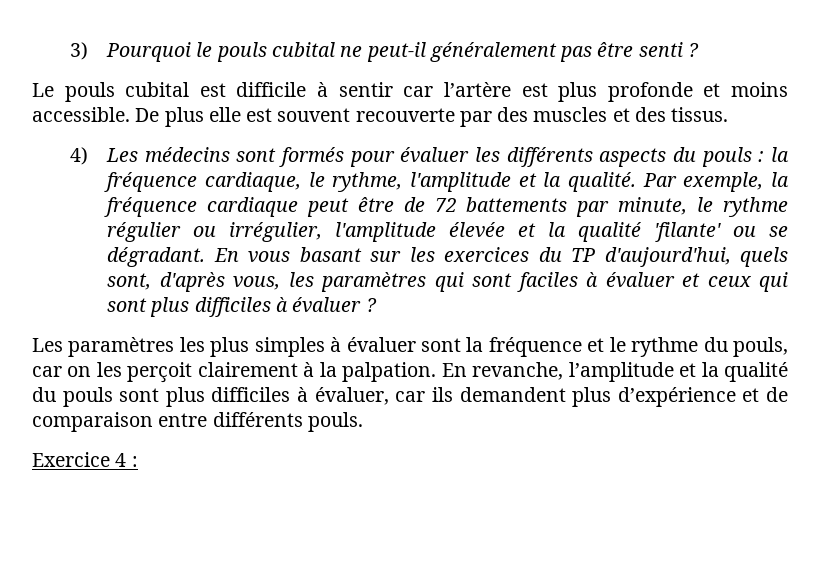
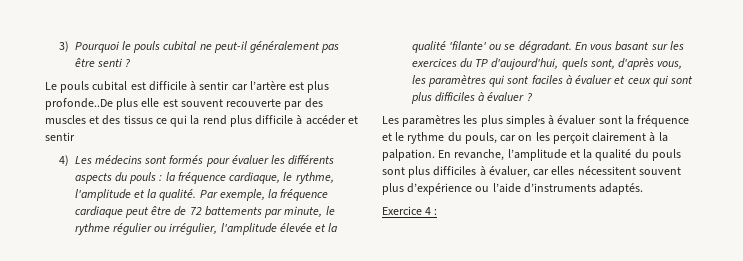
- Le pouls cubital est difficile à sentir car l’artère est plus profonde et moins accessible. De plus elle est souvent recouverte par des muscles et des tissus.
+ Le pouls cubital est difficile à sentir car l’artère est plus profonde..De plus elle est souvent recouverte par des muscles et des tissus ce qui la rend plus difficile à accéder et sentir
- En revanche, l’amplitude et la qualité du pouls sont plus difficiles à évaluer, car ils demandent plus d’expérience et de comparaison entre différents pouls.
+ En revanche, l’amplitude et la qualité du pouls sont plus difficiles à évaluer, car elles nécessitent souvent plus d’expérience ou l’aide d’instruments adaptés.

